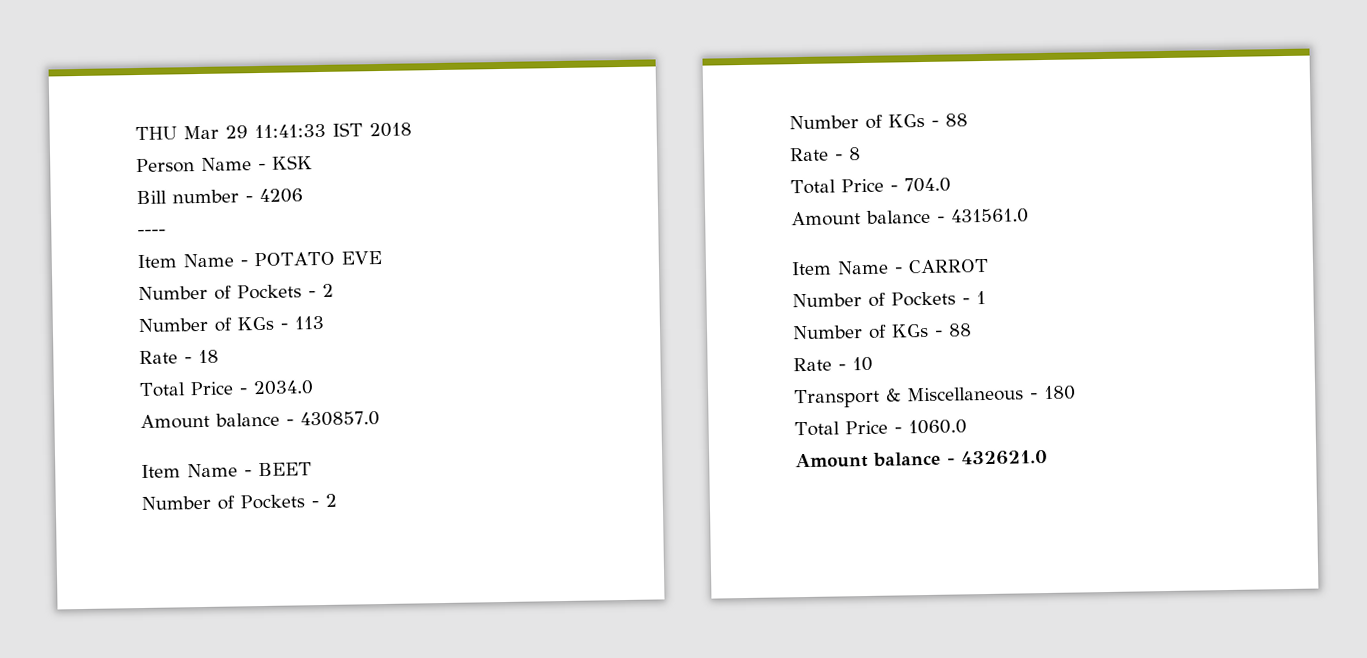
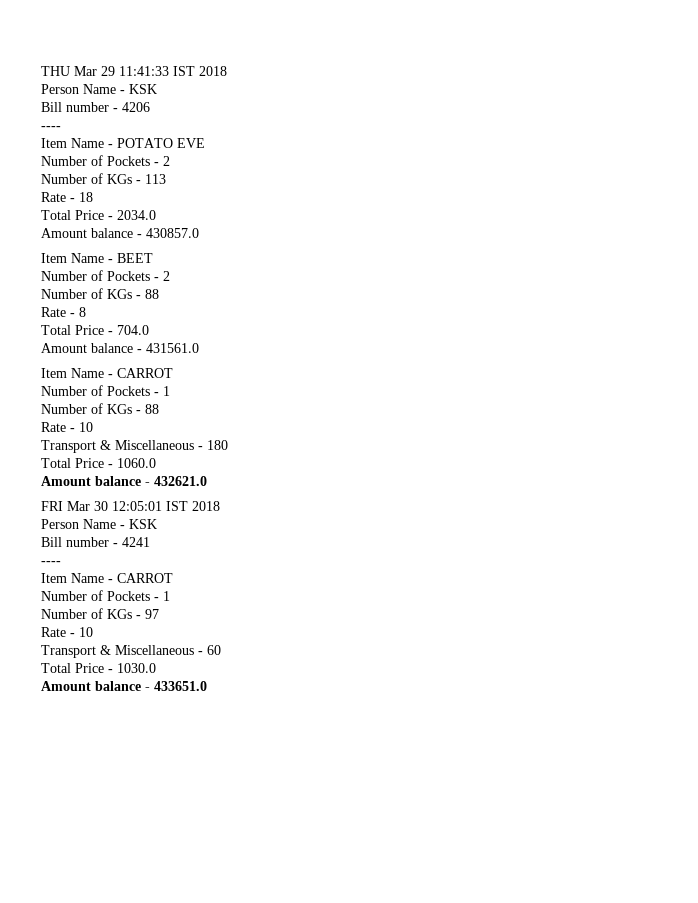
+ FRI Mar 30 12:05:01 IST 2018
+ Person Name - KSK
+ Bill number - 4241
+ ----
+ Item Name - CARROT
+ Number of Pockets - 1
+ Number of KGs - 97
+ Rate - 10
+ Transport & Miscellaneous - 60
+ Total Price - 1030.0
+ Amount balance - 433651.0

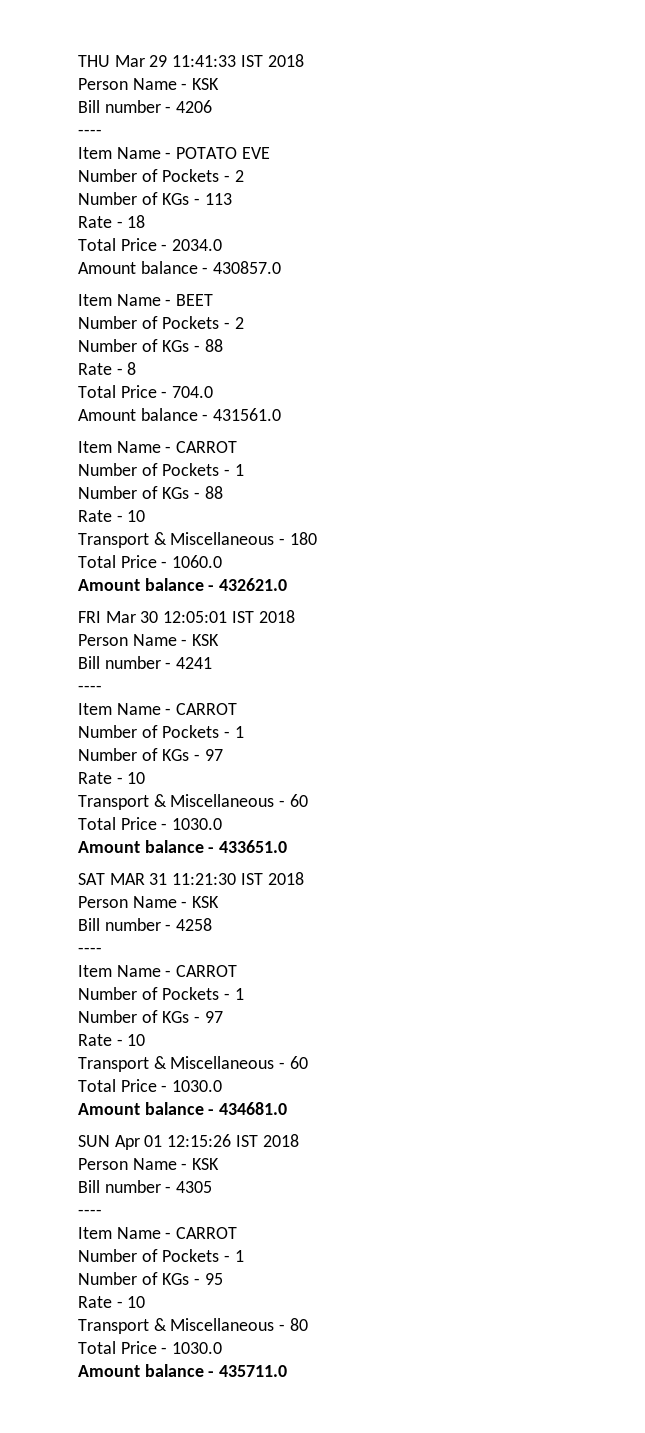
+ SAT MAR 31 11:21:30 IST 2018
+ Person Name - KSK
+ Bill number - 4258
+ ----
+ Item Name - CARROT
+ Number of Pockets - 1
+ Number of KGs - 97
+ Rate - 10
+ Transport & Miscellaneous - 60
+ Total Price - 1030.0
+ Amount balance - 434681.0
+ SUN Apr 01 12:15:26 IST 2018
+ Person Name - KSK
+ Bill number - 4305
+ ----
+ Item Name - CARROT
+ Number of Pockets - 1
+ Number of KGs - 95
+ Rate - 10
+ Transport & Miscellaneous - 80
+ Total Price - 1030.0
+ Amount balance - 435711.0

